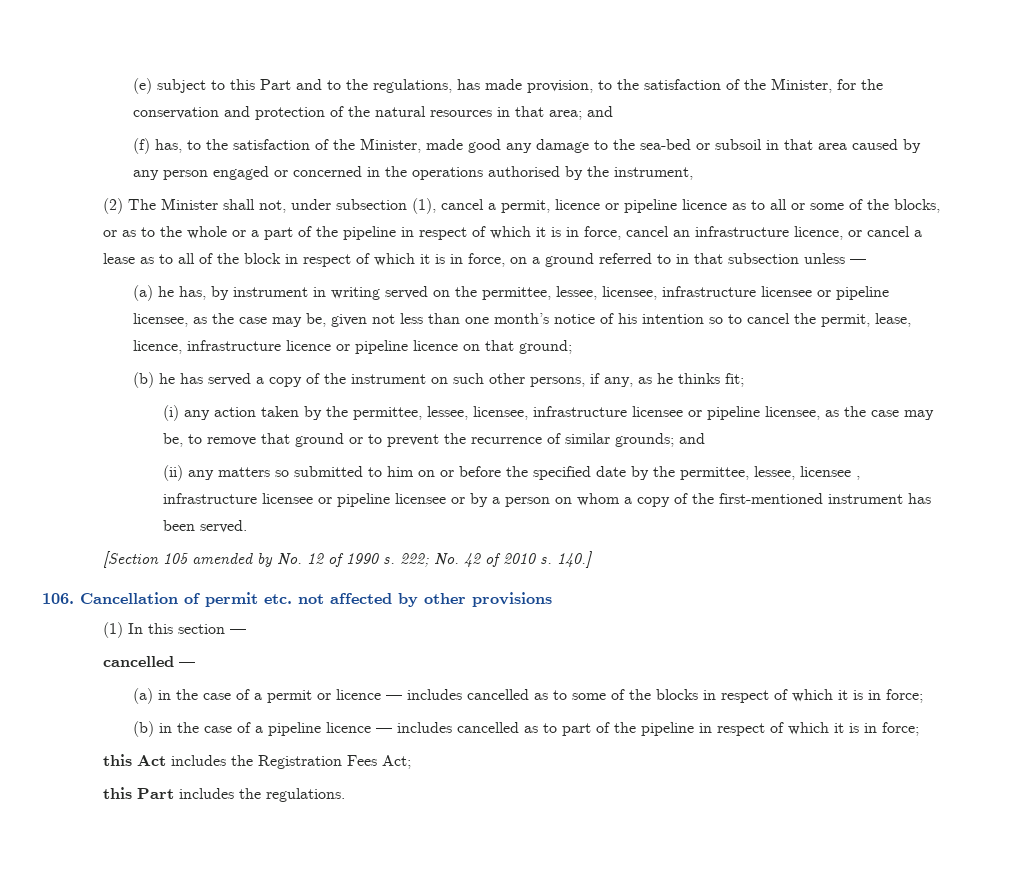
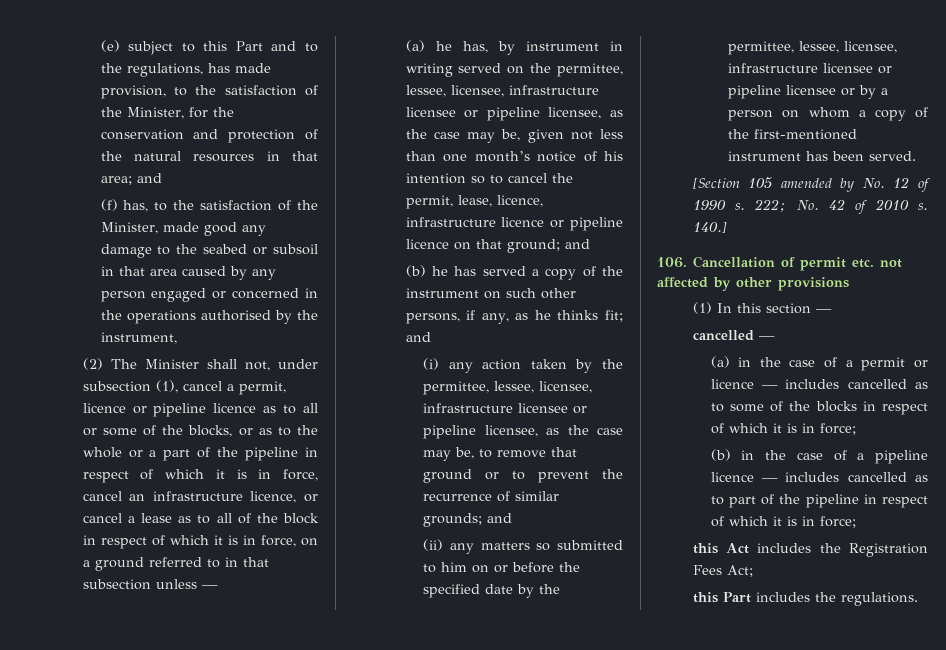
- (f) has, to the satisfaction of the Minister, made good any damage to the sea-bed or subsoil in that area caused by any person engaged or concerned in the operations authorised by the instrument,
+ (f) has, to the satisfaction of the Minister, made good any damage to the seabed or subsoil in that area caused by any person engaged or concerned in the operations authorised by the instrument,
- (a) he has, by instrument in writing served on the permittee, lessee, licensee, infrastructure licensee or pipeline licensee, as the case may be, given not less than one month’s notice of his intention so to cancel the permit, lease, licence, infrastructure licence or pipeline licence on that ground;
+ (a) he has, by instrument in writing served on the permittee, lessee, licensee, infrastructure licensee or pipeline licensee, as the case may be, given not less than one month’s notice of his intention so to cancel the permit, lease, licence, infrastructure licence or pipeline licence on that ground; and
- (b) he has served a copy of the instrument on such other persons, if any, as he thinks fit;
+ (b) he has served a copy of the instrument on such other persons, if any, as he thinks fit; and
- (ii) any matters so submitted to him on or before the specified date by the permittee, lessee, licensee , infrastructure licensee or pipeline licensee or by a person on whom a copy of the first-mentioned instrument has been served.
+ (ii) any matters so submitted to him on or before the specified date by the permittee, lessee, licensee, infrastructure licensee or pipeline licensee or by a person on whom a copy of the first-mentioned instrument has been served.

